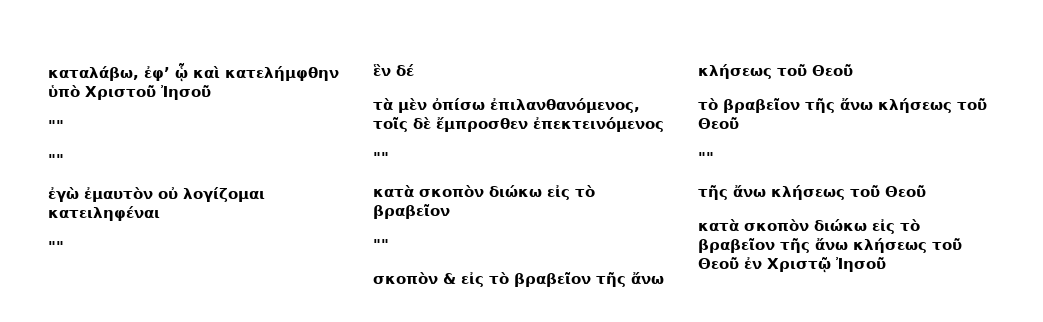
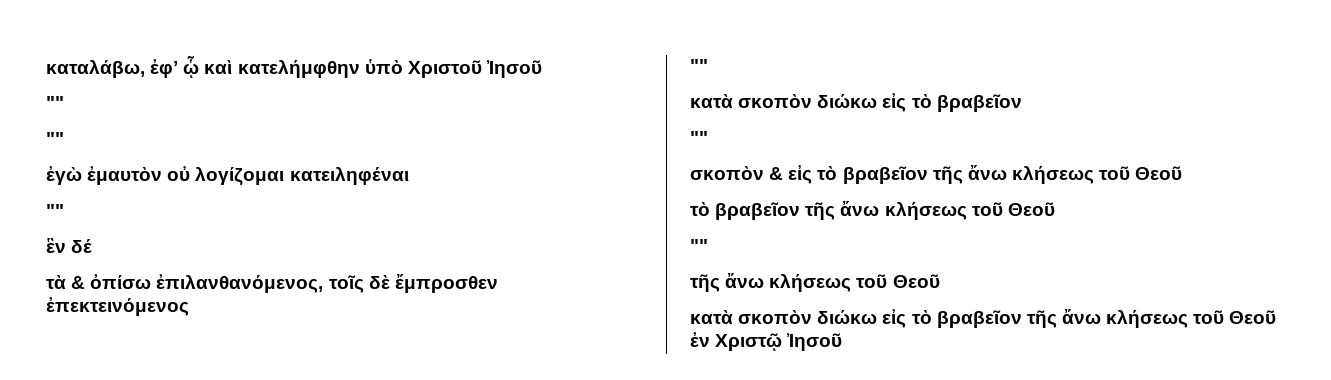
- τὰ μὲν ὀπίσω ἐπιλανθανόμενος, τοῖς δὲ ἔμπροσθεν ἐπεκτεινόμενος
+ τὰ & ὀπίσω ἐπιλανθανόμενος, τοῖς δὲ ἔμπροσθεν ἐπεκτεινόμενος

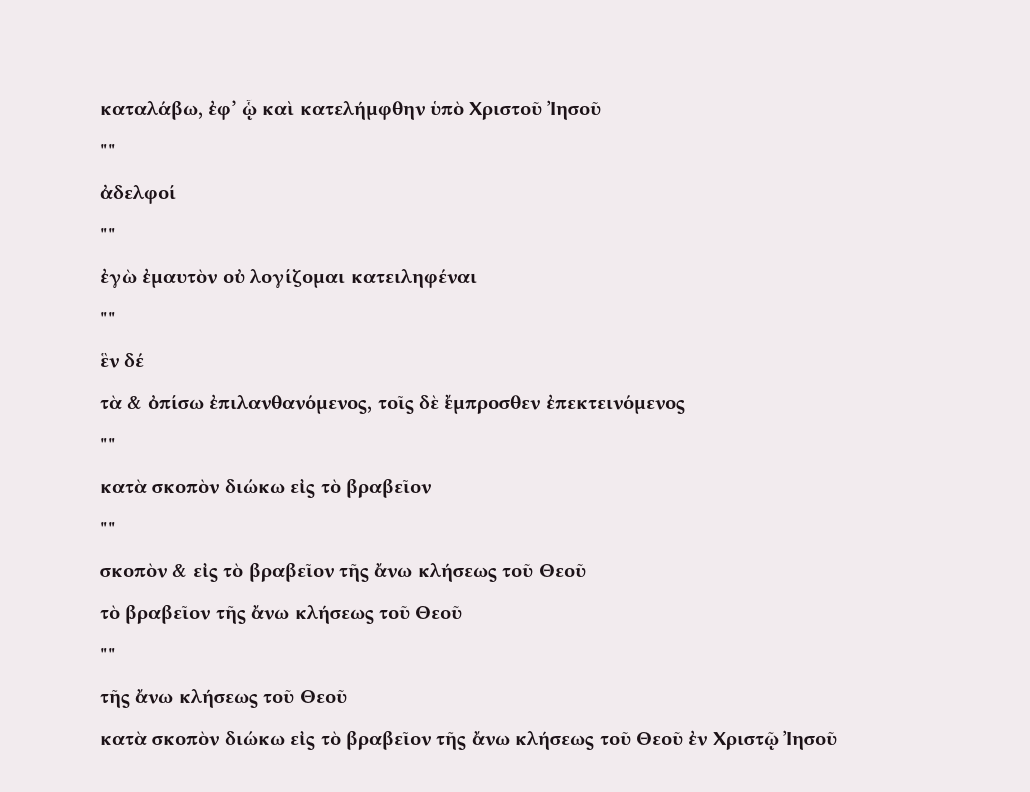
+ ἀδελφοί

